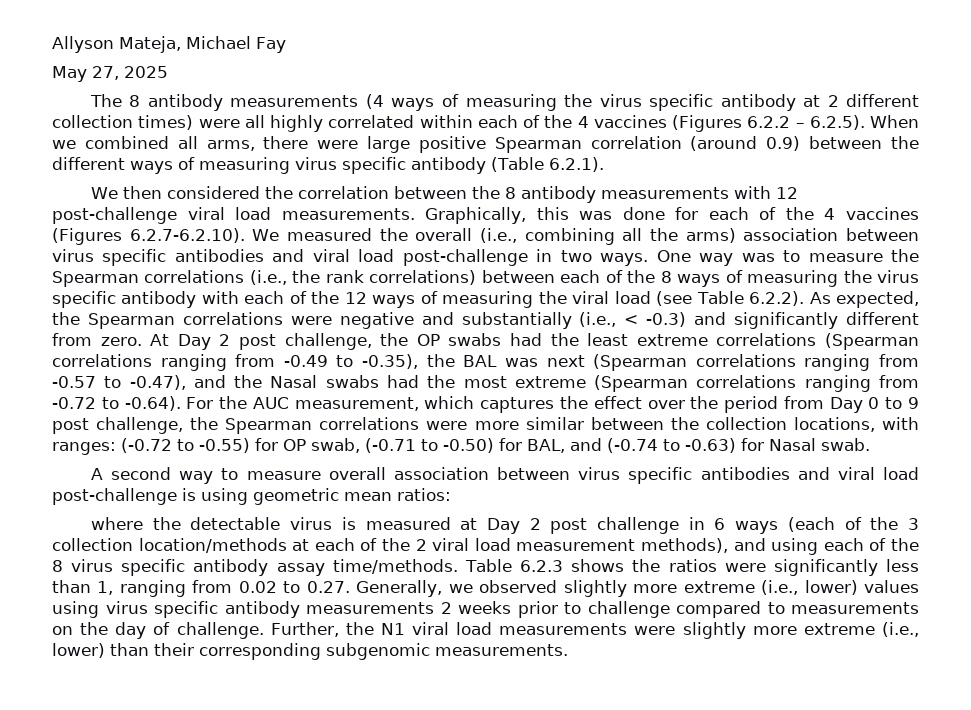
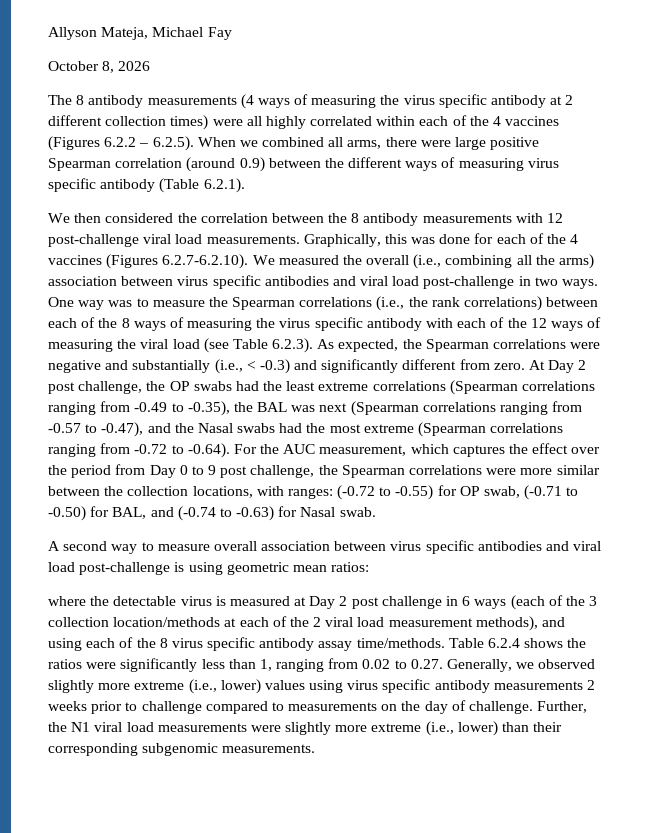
- May 27, 2025
+ October 8, 2026
- One way was to measure the Spearman correlations (i.e., the rank correlations) between each of the 8 ways of measuring the virus specific antibody with each of the 12 ways of measuring the viral load (see Table 6.2.2). As expected, the Spearman correlations were negative and substantially (i.e., < -0.3) and significantly different from zero.
+ One way was to measure the Spearman correlations (i.e., the rank correlations) between each of the 8 ways of measuring the virus specific antibody with each of the 12 ways of measuring the viral load (see Table 6.2.3). As expected, the Spearman correlations were negative and substantially (i.e., < -0.3) and significantly different from zero.
- Table 6.2.3 shows the ratios were significantly less than 1, ranging from 0.02 to 0.27. Generally, we observed slightly more extreme (i.e., lower) values using virus specific antibody measurements 2 weeks prior to challenge compared to measurements on the day of challenge.
+ Table 6.2.4 shows the ratios were significantly less than 1, ranging from 0.02 to 0.27. Generally, we observed slightly more extreme (i.e., lower) values using virus specific antibody measurements 2 weeks prior to challenge compared to measurements on the day of challenge.

